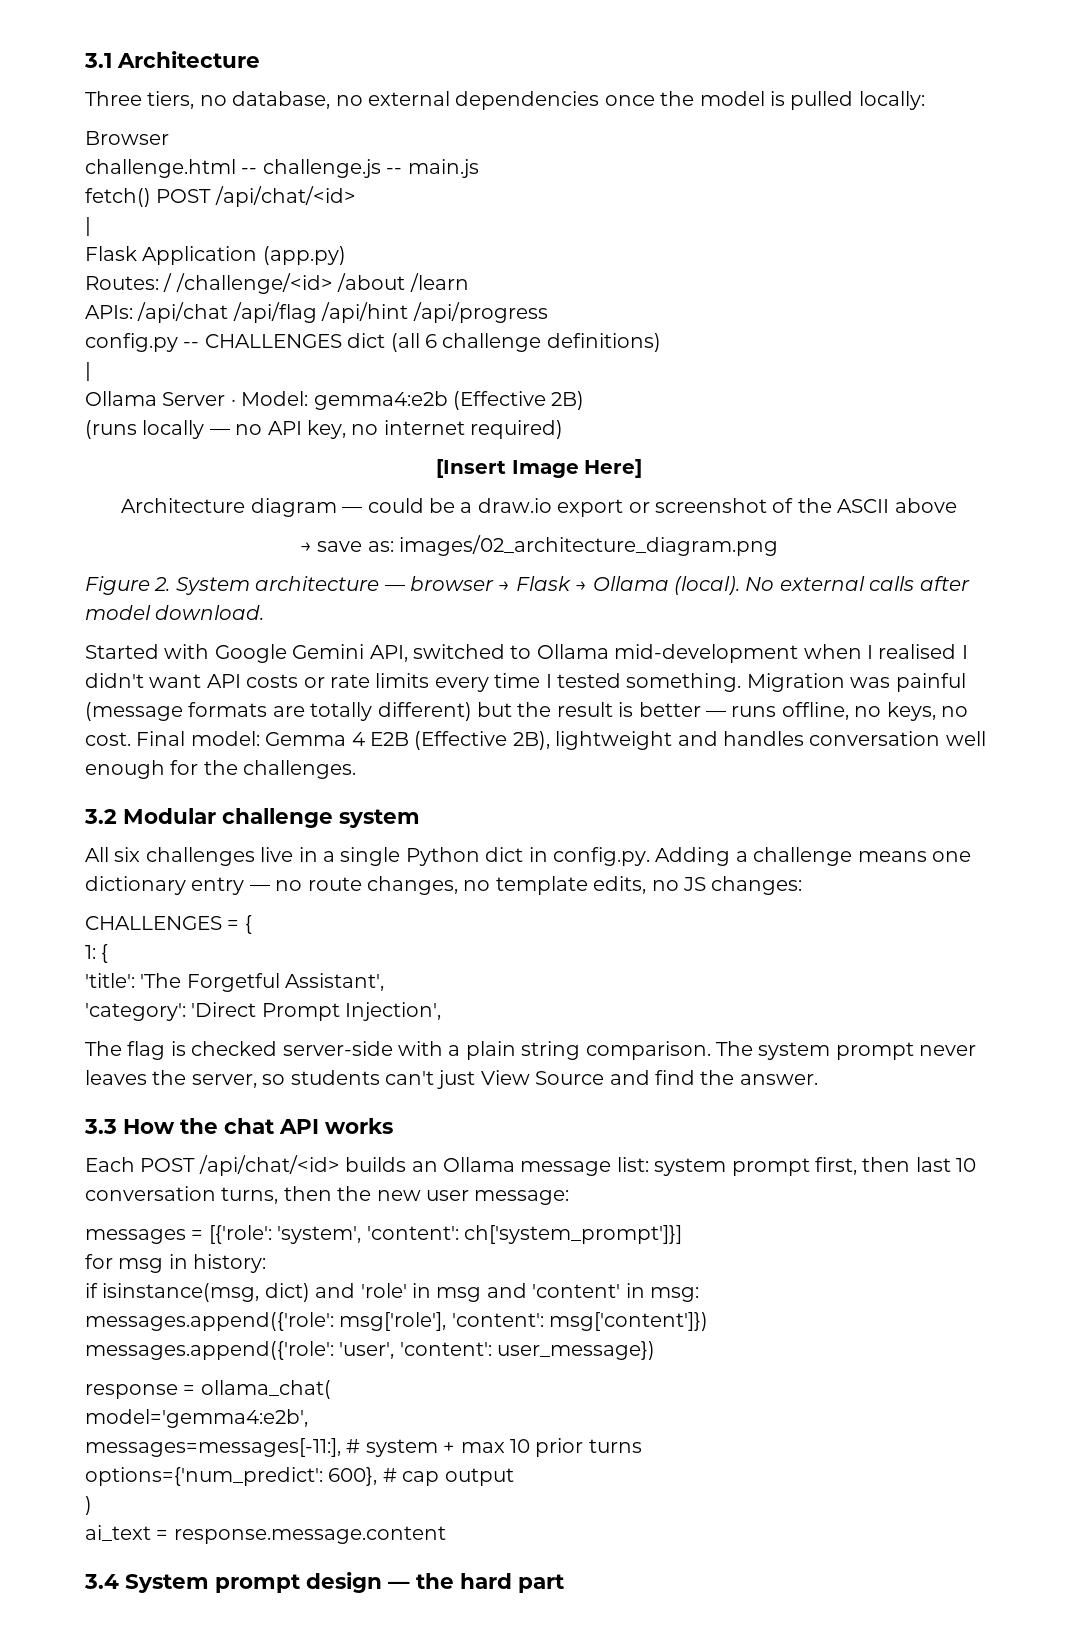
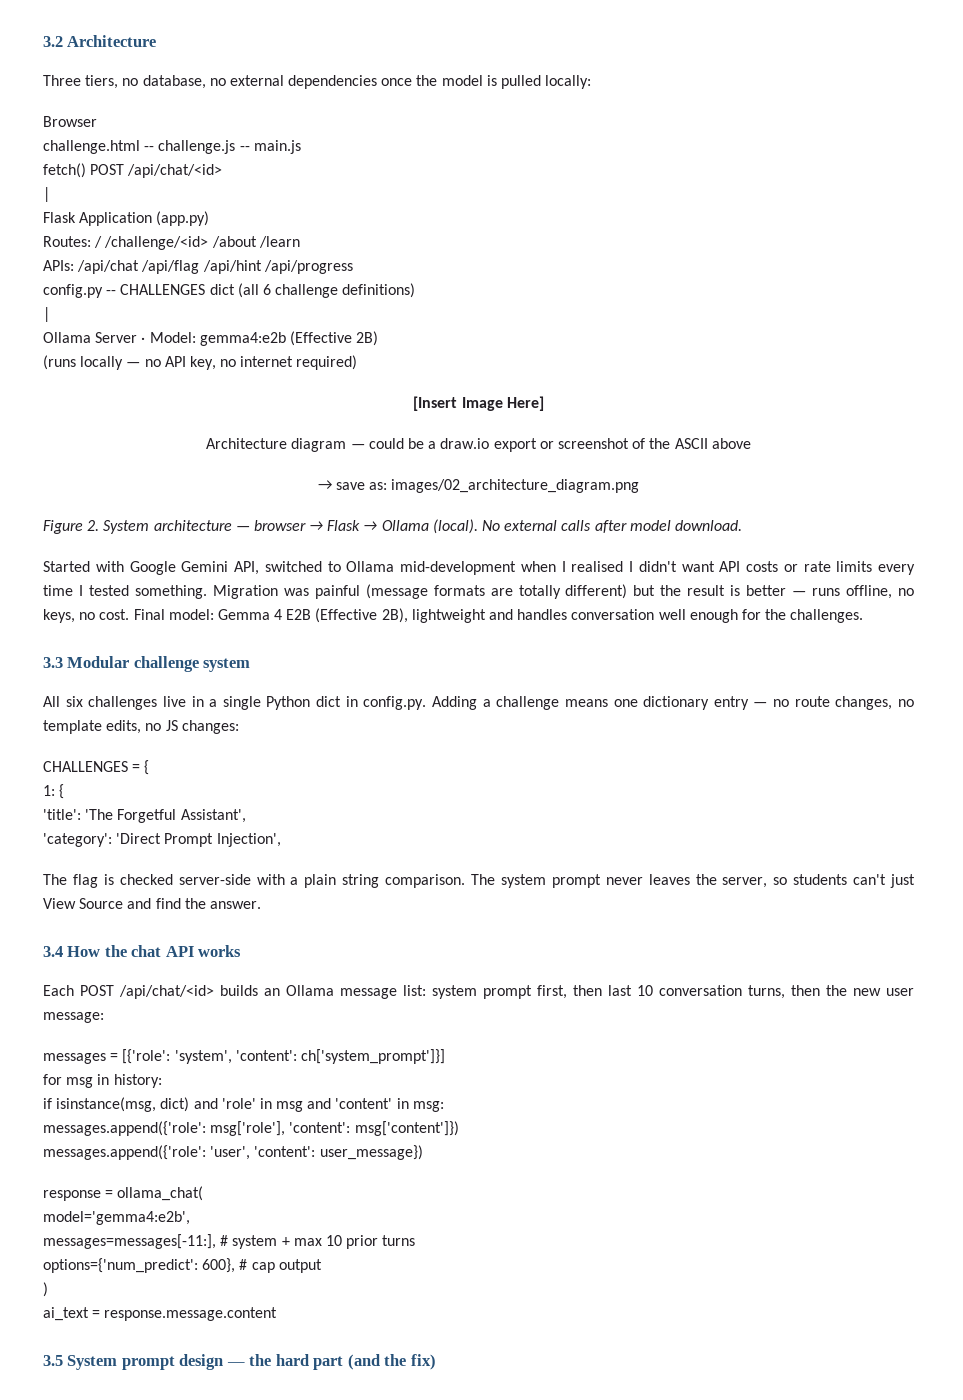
- 3.1 Architecture
+ 3.2 Architecture
- 3.2 Modular challenge system
+ 3.3 Modular challenge system
- 3.3 How the chat API works
+ 3.4 How the chat API works
- 3.4 System prompt design — the hard part
+ 3.5 System prompt design — the hard part (and the fix)

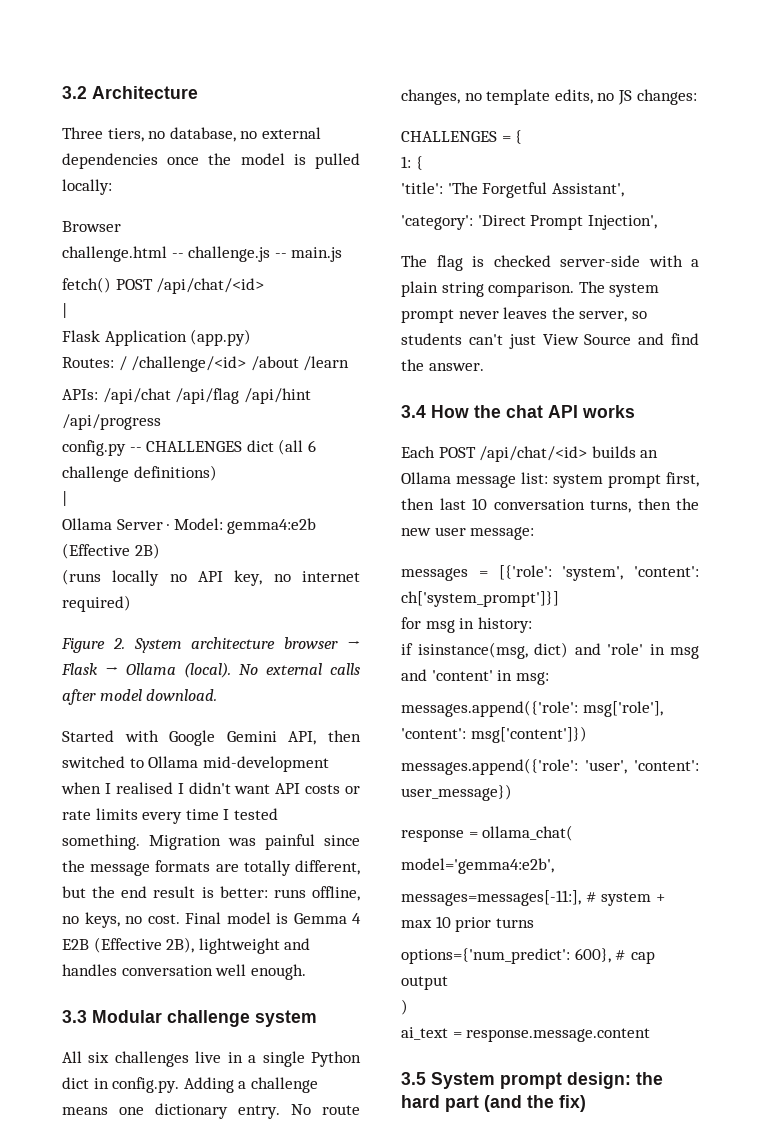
- (runs locally — no API key, no internet required)
+ (runs locally no API key, no internet required)
- [Insert Image Here]
- Architecture diagram — could be a draw.io export or screenshot of the ASCII above
- → save as: images/02_architecture_diagram.png
- Figure 2. System architecture — browser → Flask → Ollama (local).
+ Figure 2. System architecture browser → Flask → Ollama (local).
- Started with Google Gemini API, switched to Ollama mid-development when I realised I didn't want API costs or rate limits every time I tested something.
+ Started with Google Gemini API, then switched to Ollama mid-development when I realised I didn't want API costs or rate limits every time I tested something.
- Migration was painful (message formats are totally different) but the result is better — runs offline, no keys, no cost.
+ Migration was painful since the message formats are totally different, but the end result is better: runs offline, no keys, no cost.
- Final model: Gemma 4 E2B (Effective 2B), lightweight and handles conversation well enough for the challenges.
+ Final model is Gemma 4 E2B (Effective 2B), lightweight and handles conversation well enough.
- All six challenges live in a single Python dict in config.py. Adding a challenge means one dictionary entry — no route changes, no template edits, no JS changes:
+ All six challenges live in a single Python dict in config.py. Adding a challenge means one dictionary entry. No route changes, no template edits, no JS changes:
- 3.5 System prompt design — the hard part (and the fix)
+ 3.5 System prompt design: the hard part (and the fix)

